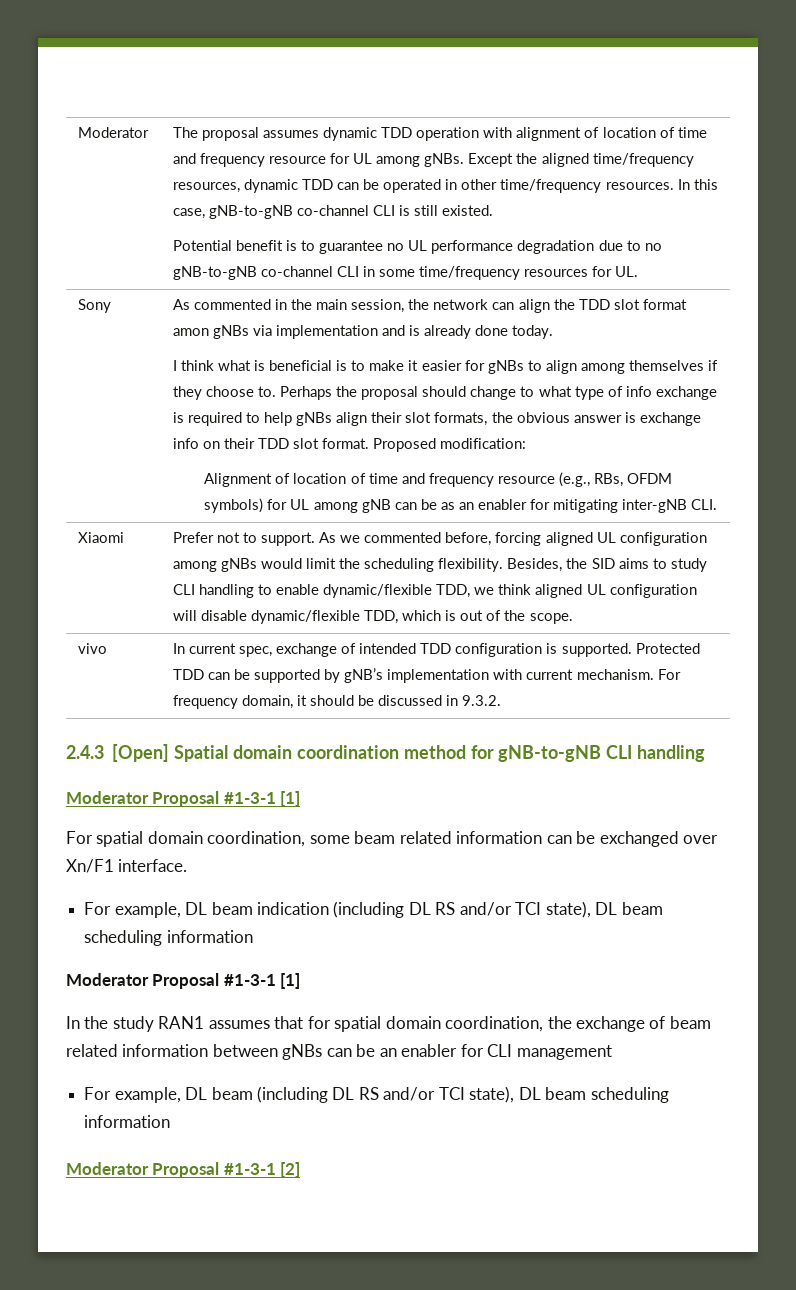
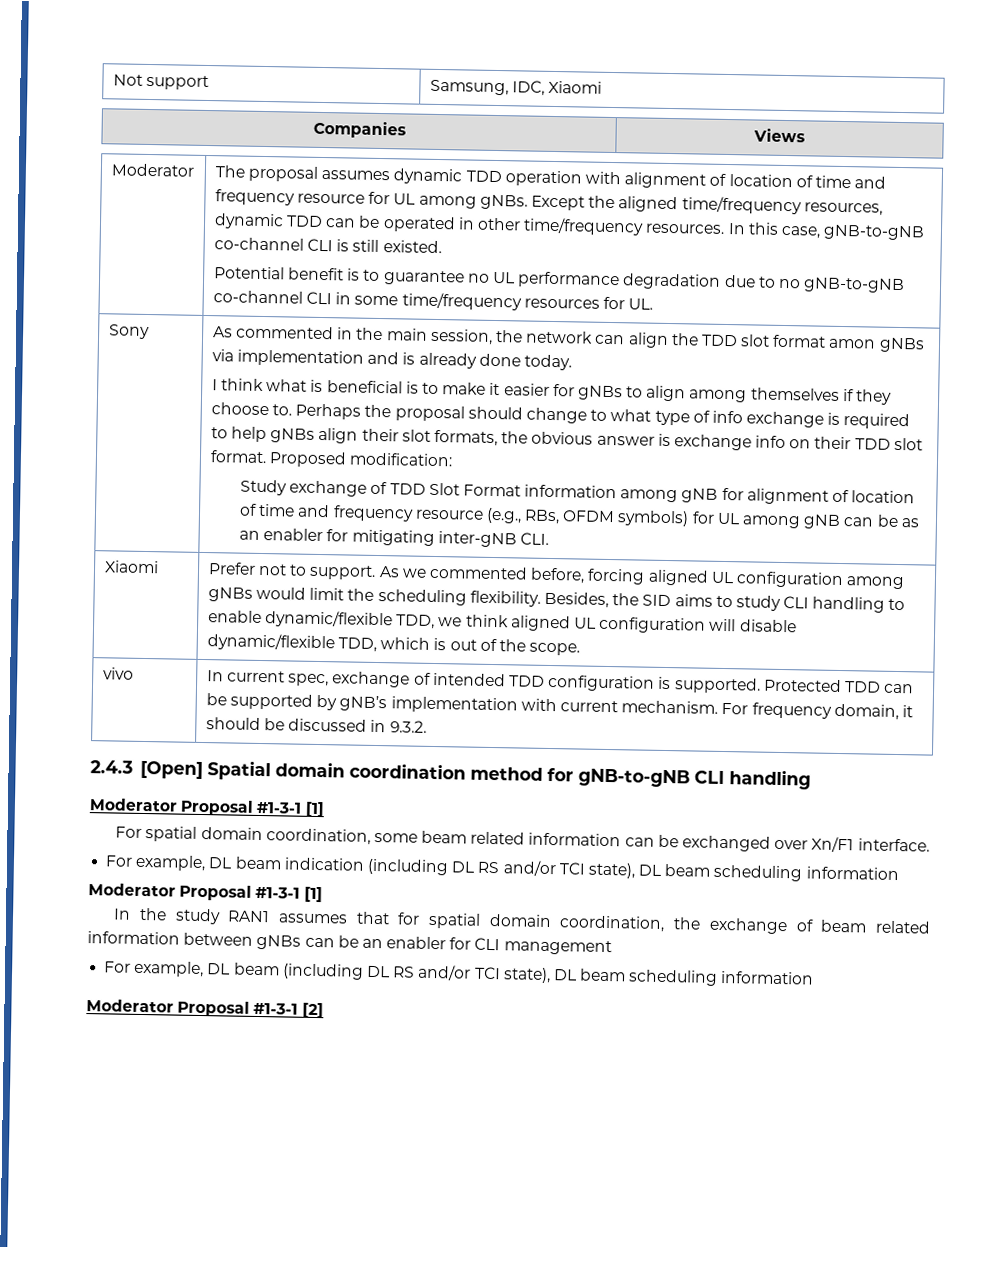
+ Not support | Samsung, IDC, Xiaomi
+ Companies | Views
- Alignment of location of time and frequency resource (e.g., RBs, OFDM symbols) for UL among gNB can be as an enabler for mitigating inter-gNB CLI.
+ Study exchange of TDD Slot Format information among gNB for alignment of location of time and frequency resource (e.g., RBs, OFDM symbols) for UL among gNB can be as an enabler for mitigating inter-gNB CLI.

